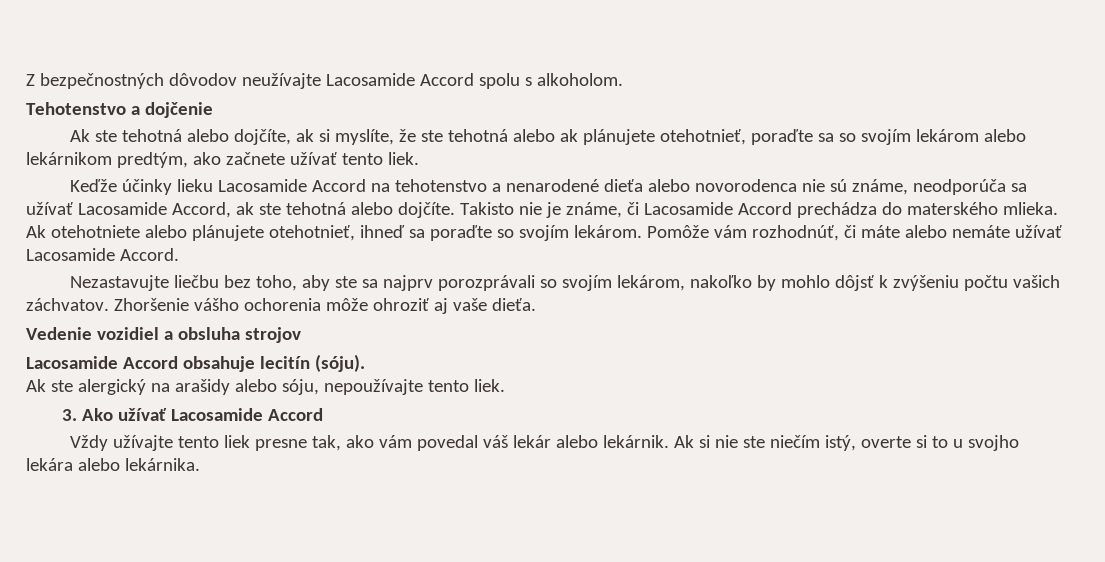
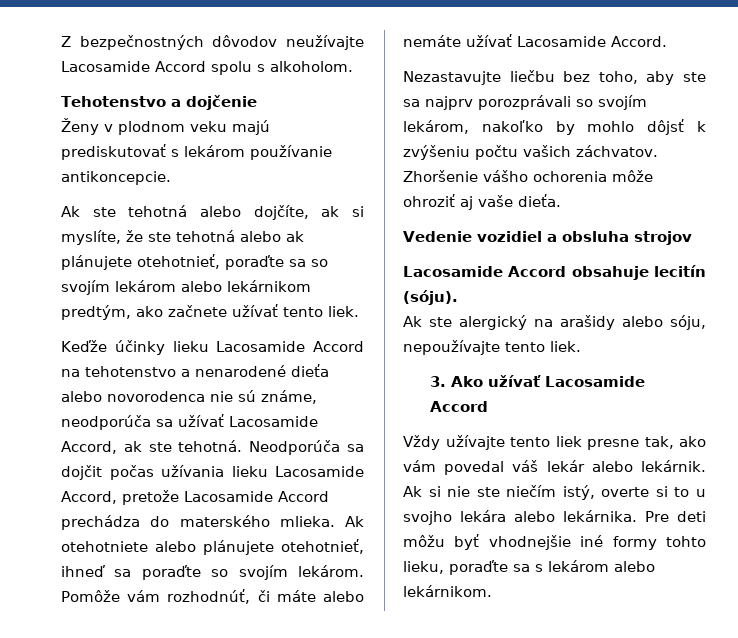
+ Ženy v plodnom veku majú prediskutovať s lekárom používanie antikoncepcie.
- Keďže účinky lieku Lacosamide Accord na tehotenstvo a nenarodené dieťa alebo novorodenca nie sú známe, neodporúča sa užívať Lacosamide Accord, ak ste tehotná alebo dojčíte. Takisto nie je známe, či Lacosamide Accord prechádza do materského mlieka.
+ Keďže účinky lieku Lacosamide Accord na tehotenstvo a nenarodené dieťa alebo novorodenca nie sú známe, neodporúča sa užívať Lacosamide Accord, ak ste tehotná. Neodporúča sa dojčit počas užívania lieku Lacosamide Accord, pretože Lacosamide Accord prechádza do materského mlieka.
+ Pre deti môžu byť vhodnejšie iné formy tohto lieku, poraďte sa s lekárom alebo lekárnikom.

